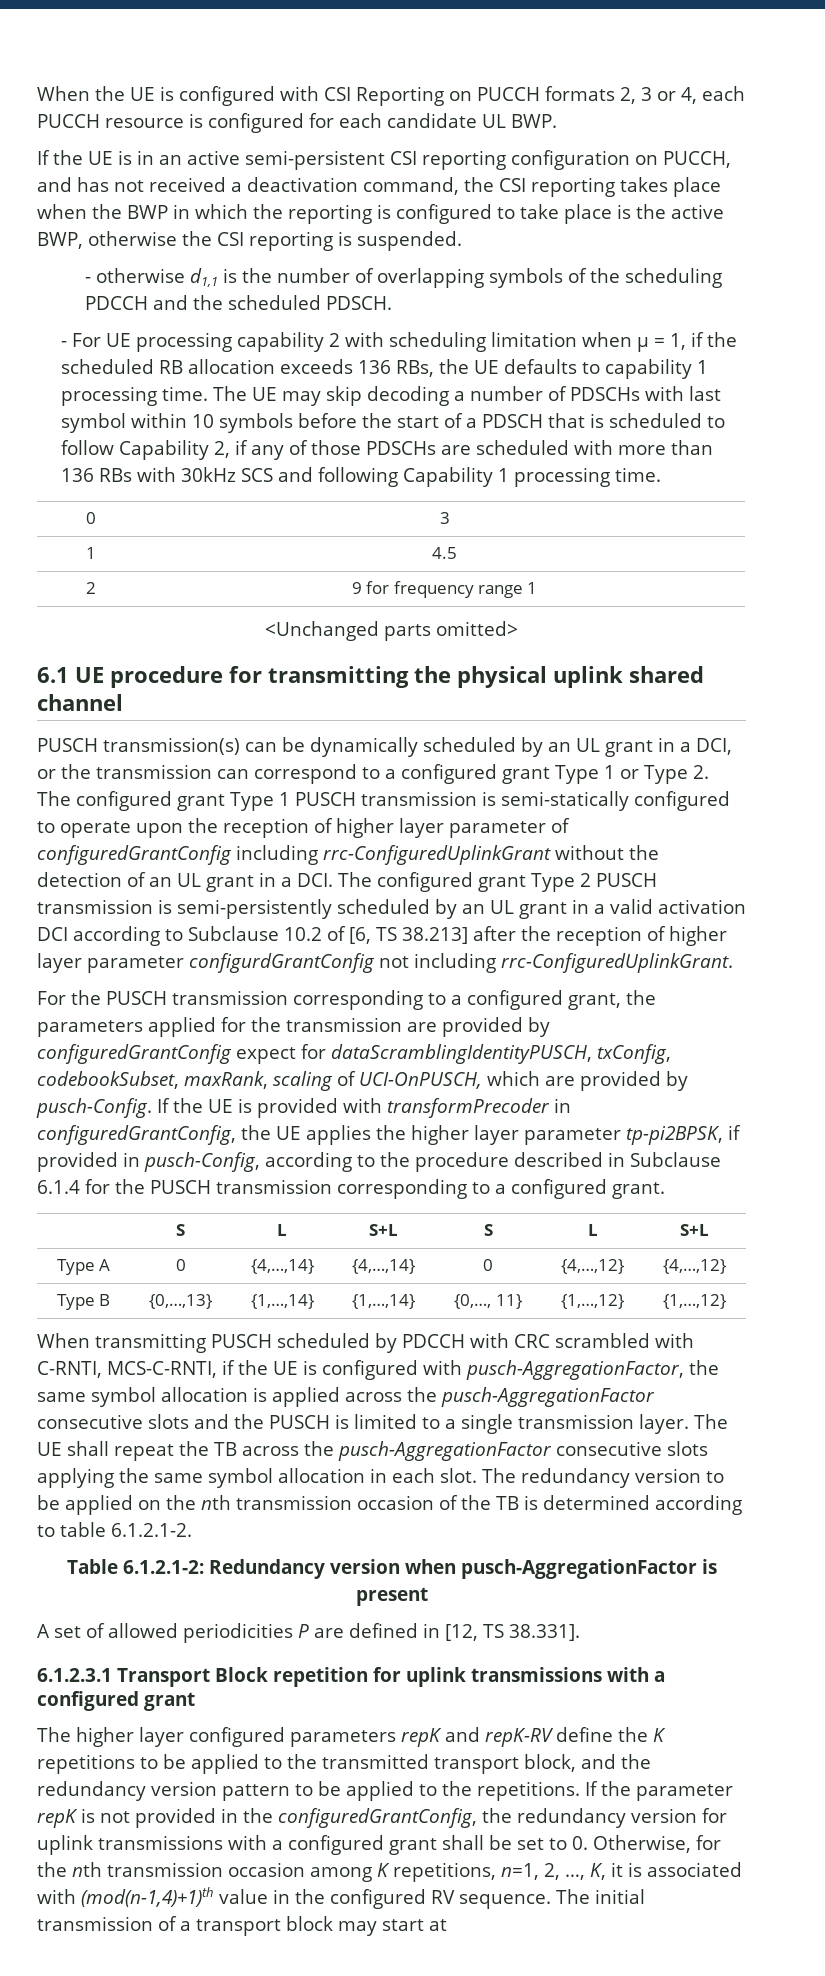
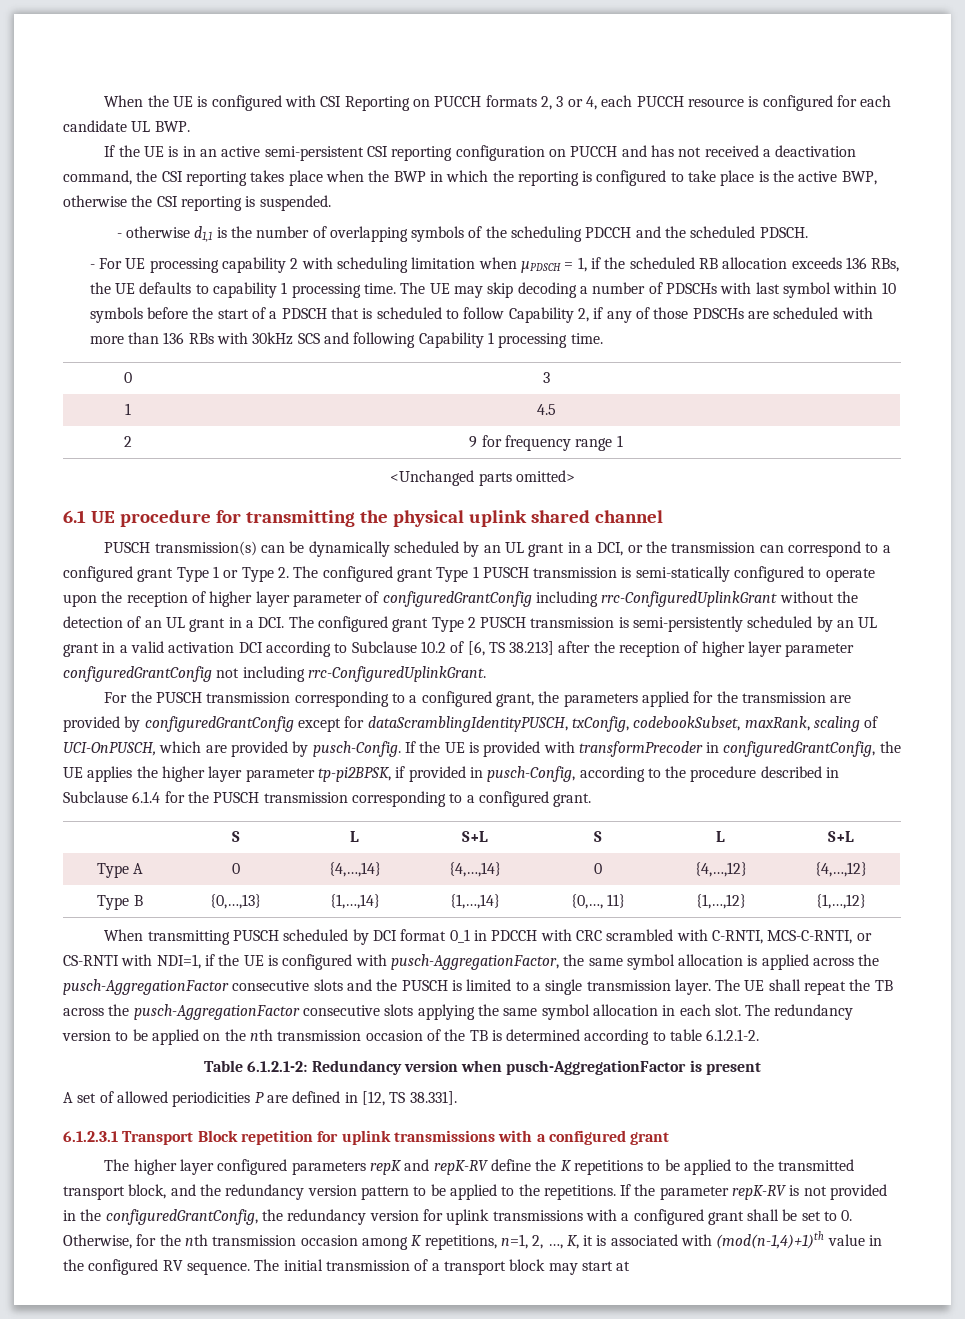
- If the UE is in an active semi-persistent CSI reporting configuration on PUCCH, and has not received a deactivation command, the CSI reporting takes place when the BWP in which the reporting is configured to take place is the active BWP, otherwise the CSI reporting is suspended.
+ If the UE is in an active semi-persistent CSI reporting configuration on PUCCH and has not received a deactivation command, the CSI reporting takes place when the BWP in which the reporting is configured to take place is the active BWP, otherwise the CSI reporting is suspended.
- - For UE processing capability 2 with scheduling limitation when µ = 1, if the scheduled RB allocation exceeds 136 RBs, the UE defaults to capability 1 processing time.
+ - For UE processing capability 2 with scheduling limitation when µPDSCH = 1, if the scheduled RB allocation exceeds 136 RBs, the UE defaults to capability 1 processing time.
- PUSCH transmission(s) can be dynamically scheduled by an UL grant in a DCI, or the transmission can correspond to a configured grant Type 1 or Type 2. The configured grant Type 1 PUSCH transmission is semi-statically configured to operate upon the reception of higher layer parameter of configuredGrantConfig including rrc-ConfiguredUplinkGrant without the detection of an UL grant in a DCI. The configured grant Type 2 PUSCH transmission is semi-persistently scheduled by an UL grant in a valid activation DCI according to Subclause 10.2 of [6, TS 38.213] after the reception of higher layer parameter configurdGrantConfig not including rrc-ConfiguredUplinkGrant.
+ PUSCH transmission(s) can be dynamically scheduled by an UL grant in a DCI, or the transmission can correspond to a configured grant Type 1 or Type 2. The configured grant Type 1 PUSCH transmission is semi-statically configured to operate upon the reception of higher layer parameter of configuredGrantConfig including rrc-ConfiguredUplinkGrant without the detection of an UL grant in a DCI. The configured grant Type 2 PUSCH transmission is semi-persistently scheduled by an UL grant in a valid activation DCI according to Subclause 10.2 of [6, TS 38.213] after the reception of higher layer parameter configuredGrantConfig not including rrc-ConfiguredUplinkGrant.
- For the PUSCH transmission corresponding to a configured grant, the parameters applied for the transmission are provided by configuredGrantConfig expect for dataScramblingIdentityPUSCH, txConfig, codebookSubset, maxRank, scaling of UCI-OnPUSCH, which are provided by pusch-Config.
+ For the PUSCH transmission corresponding to a configured grant, the parameters applied for the transmission are provided by configuredGrantConfig except for dataScramblingIdentityPUSCH, txConfig, codebookSubset, maxRank, scaling of UCI-OnPUSCH, which are provided by pusch-Config.
- When transmitting PUSCH scheduled by PDCCH with CRC scrambled with C-RNTI, MCS-C-RNTI, if the UE is configured with pusch-AggregationFactor, the same symbol allocation is applied across the pusch-AggregationFactor consecutive slots and the PUSCH is limited to a single transmission layer.
+ When transmitting PUSCH scheduled by DCI format 0_1 in PDCCH with CRC scrambled with C-RNTI, MCS-C-RNTI, or CS-RNTI with NDI=1, if the UE is configured with pusch-AggregationFactor, the same symbol allocation is applied across the pusch-AggregationFactor consecutive slots and the PUSCH is limited to a single transmission layer.
- If the parameter repK is not provided in the configuredGrantConfig, the redundancy version for uplink transmissions with a configured grant shall be set to 0. Otherwise, for the nth transmission occasion among K repetitions, n=1, 2, …, K, it is associated with (mod(n-1,4)+1)th value in the configured RV sequence.
+ If the parameter repK-RV is not provided in the configuredGrantConfig, the redundancy version for uplink transmissions with a configured grant shall be set to 0. Otherwise, for the nth transmission occasion among K repetitions, n=1, 2, …, K, it is associated with (mod(n-1,4)+1)th value in the configured RV sequence.

